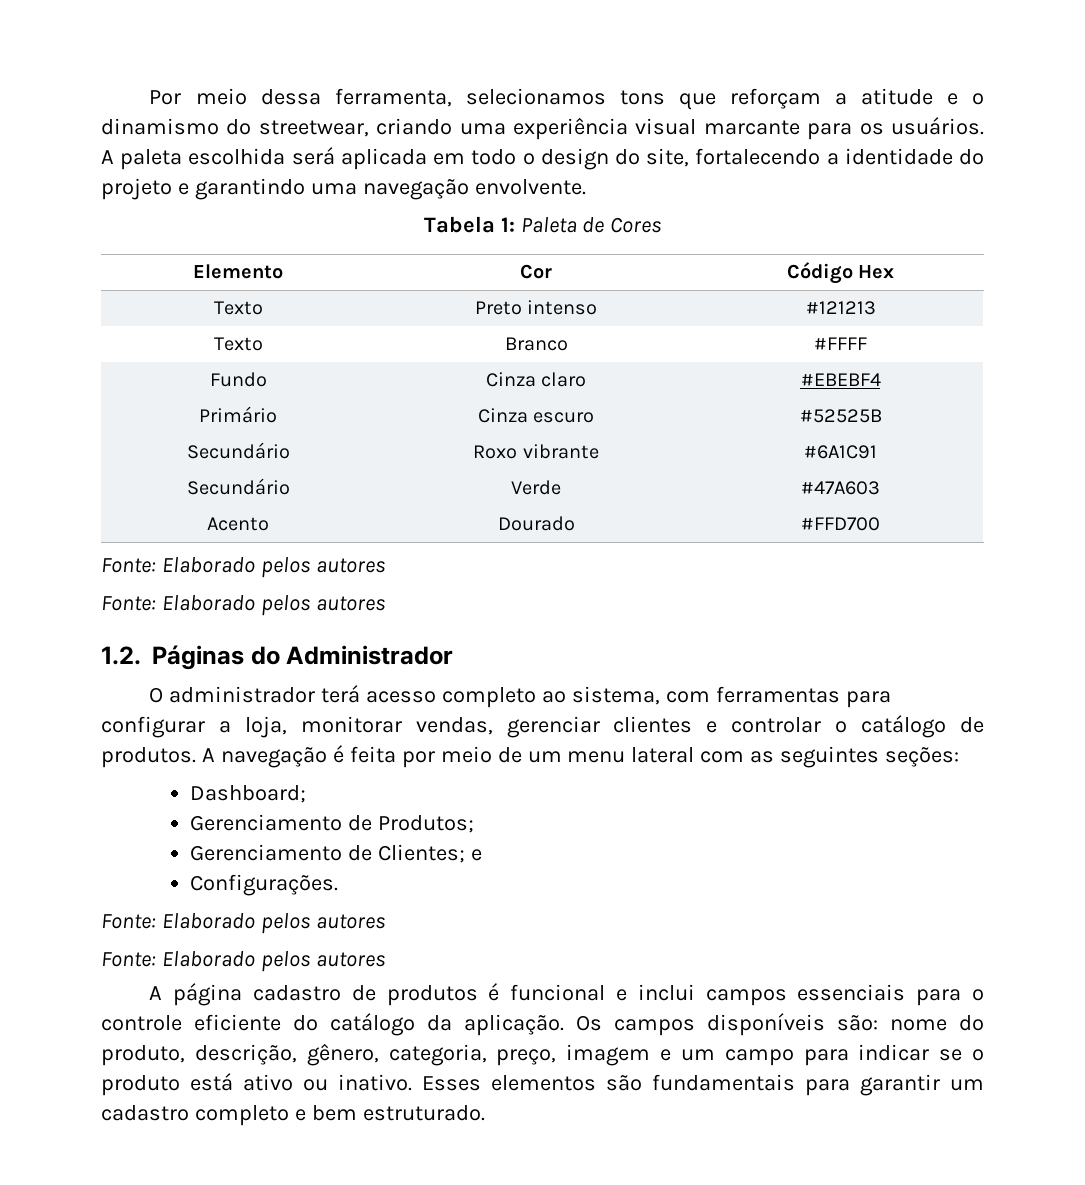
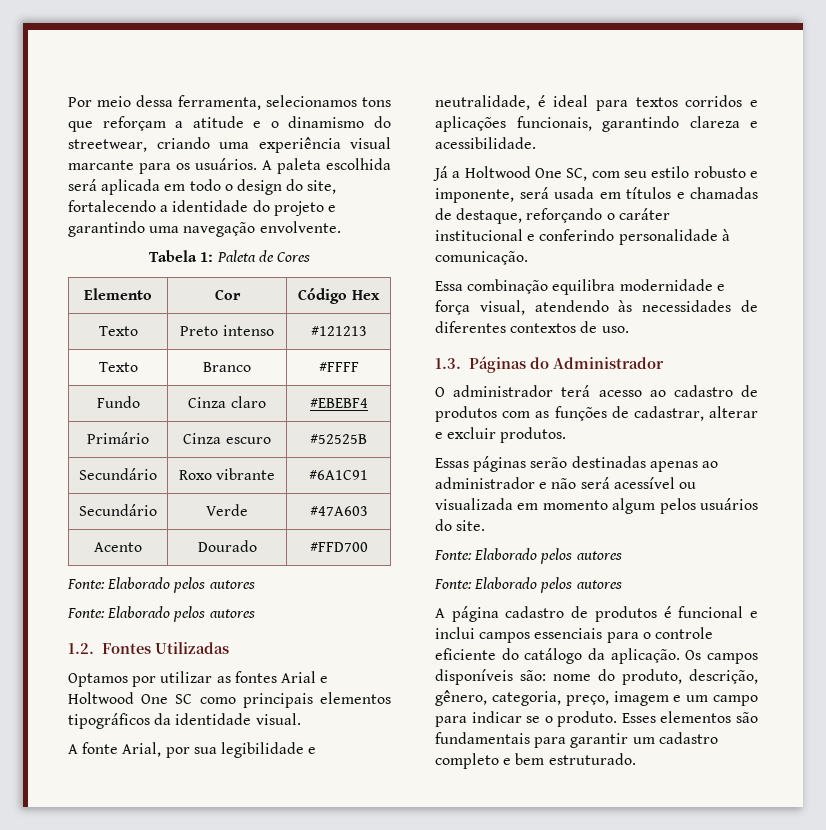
- 1.2. Páginas do Administrador
+ 1.2. Fontes Utilizadas
+ Optamos por utilizar as fontes Arial e Holtwood One SC como principais elementos tipográficos da identidade visual.
+ A fonte Arial, por sua legibilidade e neutralidade, é ideal para textos corridos e aplicações funcionais, garantindo clareza e acessibilidade.
+ Já a Holtwood One SC, com seu estilo robusto e imponente, será usada em títulos e chamadas de destaque, reforçando o caráter institucional e conferindo personalidade à comunicação.
+ Essa combinação equilibra modernidade e força visual, atendendo às necessidades de diferentes contextos de uso.
+ 1.3. Páginas do Administrador
- O administrador terá acesso completo ao sistema, com ferramentas para configurar a loja, monitorar vendas, gerenciar clientes e controlar o catálogo de produtos. A navegação é feita por meio de um menu lateral com as seguintes seções:
- Dashboard;
- Gerenciamento de Produtos;
- Gerenciamento de Clientes; e
- Configurações.
+ O administrador terá acesso ao cadastro de produtos com as funções de cadastrar, alterar e excluir produtos.
+ Essas páginas serão destinadas apenas ao administrador e não será acessível ou visualizada em momento algum pelos usuários do site.
- Os campos disponíveis são: nome do produto, descrição, gênero, categoria, preço, imagem e um campo para indicar se o produto está ativo ou inativo.
+ Os campos disponíveis são: nome do produto, descrição, gênero, categoria, preço, imagem e um campo para indicar se o produto.

